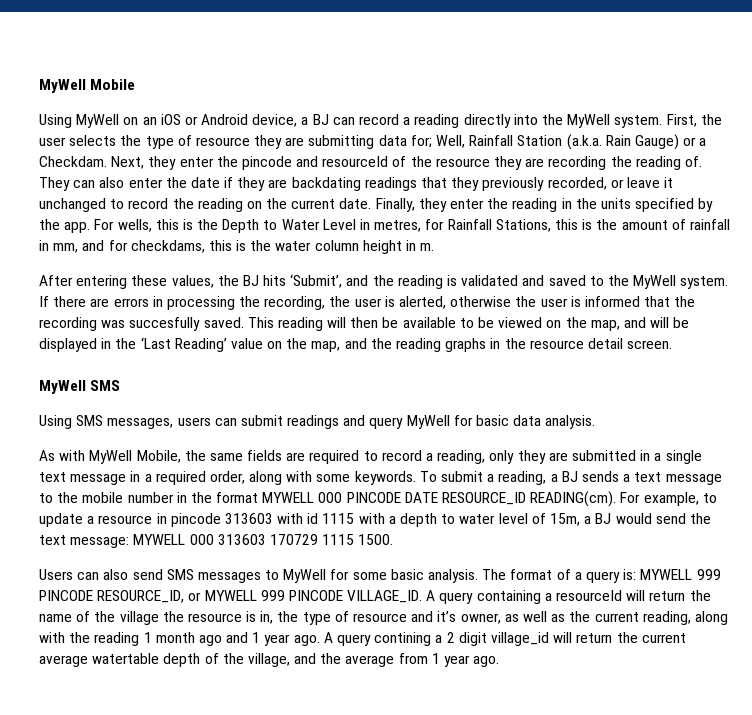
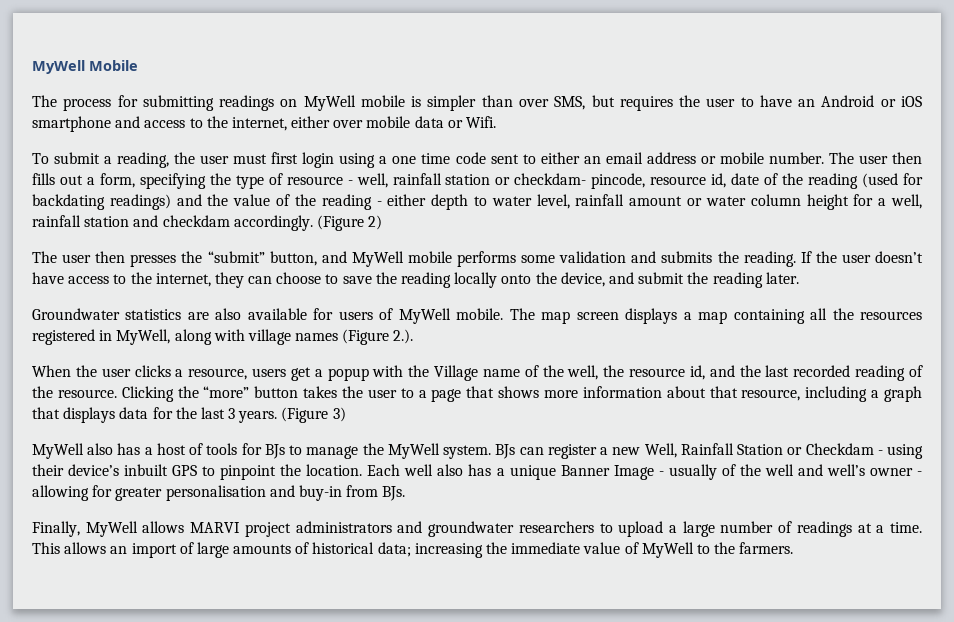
- Using MyWell on an iOS or Android device, a BJ can record a reading directly into the MyWell system. First, the user selects the type of resource they are submitting data for; Well, Rainfall Station (a.k.a. Rain Gauge) or a Checkdam. Next, they enter the pincode and resourceId of the resource they are recording the reading of. They can also enter the date if they are backdating readings that they previously recorded, or leave it unchanged to record the reading on the current date. Finally, they enter the reading in the units specified by the app. For wells, this is the Depth to Water Level in metres, for Rainfall Stations, this is the amount of rainfall in mm, and for checkdams, this is the water column height in m.
- After entering these values, the BJ hits ‘Submit’, and the reading is validated and saved to the MyWell system. If there are errors in processing the recording, the user is alerted, otherwise the user is informed that the recording was succesfully saved. This reading will then be available to be viewed on the map, and will be displayed in the ‘Last Reading’ value on the map, and the reading graphs in the resource detail screen.
- MyWell SMS
- Using SMS messages, users can submit readings and query MyWell for basic data analysis.
- As with MyWell Mobile, the same fields are required to record a reading, only they are submitted in a single text message in a required order, along with some keywords. To submit a reading, a BJ sends a text message to the mobile number in the format MYWELL 000 PINCODE DATE RESOURCE_ID READING(cm). For example, to update a resource in pincode 313603 with id 1115 with a depth to water level of 15m, a BJ would send the text message: MYWELL 000 313603 170729 1115 1500.
- Users can also send SMS messages to MyWell for some basic analysis. The format of a query is: MYWELL 999 PINCODE RESOURCE_ID, or MYWELL 999 PINCODE VILLAGE_ID. A query containing a resourceId will return the name of the village the resource is in, the type of resource and it’s owner, as well as the current reading, along with the reading 1 month ago and 1 year ago. A query contining a 2 digit village_id will return the current average watertable depth of the village, and the average from 1 year ago.
+ The process for submitting readings on MyWell mobile is simpler than over SMS, but requires the user to have an Android or iOS smartphone and access to the internet, either over mobile data or Wifi.
+ To submit a reading, the user must first login using a one time code sent to either an email address or mobile number. The user then fills out a form, specifying the type of resource - well, rainfall station or checkdam- pincode, resource id, date of the reading (used for backdating readings) and the value of the reading - either depth to water level, rainfall amount or water column height for a well, rainfall station and checkdam accordingly. (Figure 2)
+ The user then presses the “submit” button, and MyWell mobile performs some validation and submits the reading. If the user doesn’t have access to the internet, they can choose to save the reading locally onto the device, and submit the reading later.
+ Groundwater statistics are also available for users of MyWell mobile. The map screen displays a map containing all the resources registered in MyWell, along with village names (Figure 2.).
+ When the user clicks a resource, users get a popup with the Village name of the well, the resource id, and the last recorded reading of the resource. Clicking the “more” button takes the user to a page that shows more information about that resource, including a graph that displays data for the last 3 years. (Figure 3)
+ MyWell also has a host of tools for BJs to manage the MyWell system. BJs can register a new Well, Rainfall Station or Checkdam - using their device’s inbuilt GPS to pinpoint the location. Each well also has a unique Banner Image - usually of the well and well’s owner - allowing for greater personalisation and buy-in from BJs.
+ Finally, MyWell allows MARVI project administrators and groundwater researchers to upload a large number of readings at a time. This allows an import of large amounts of historical data; increasing the immediate value of MyWell to the farmers.

